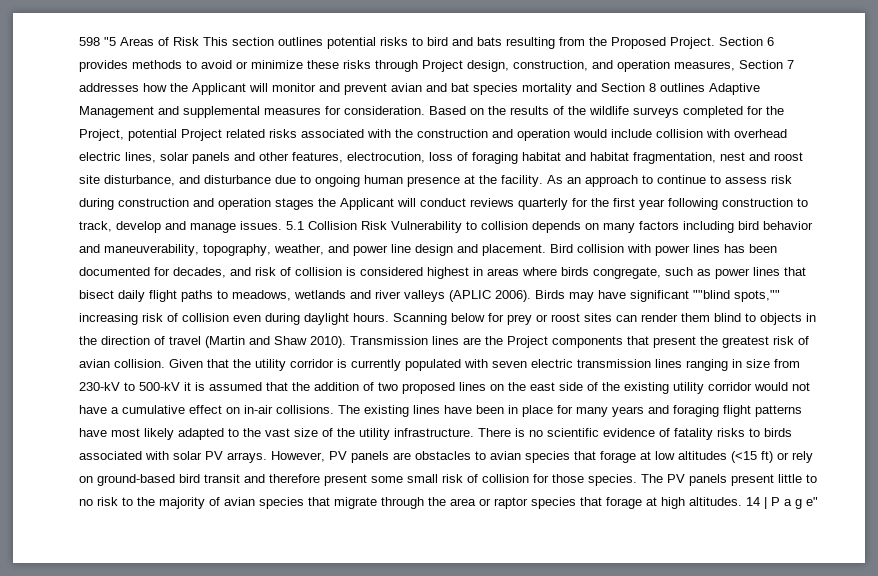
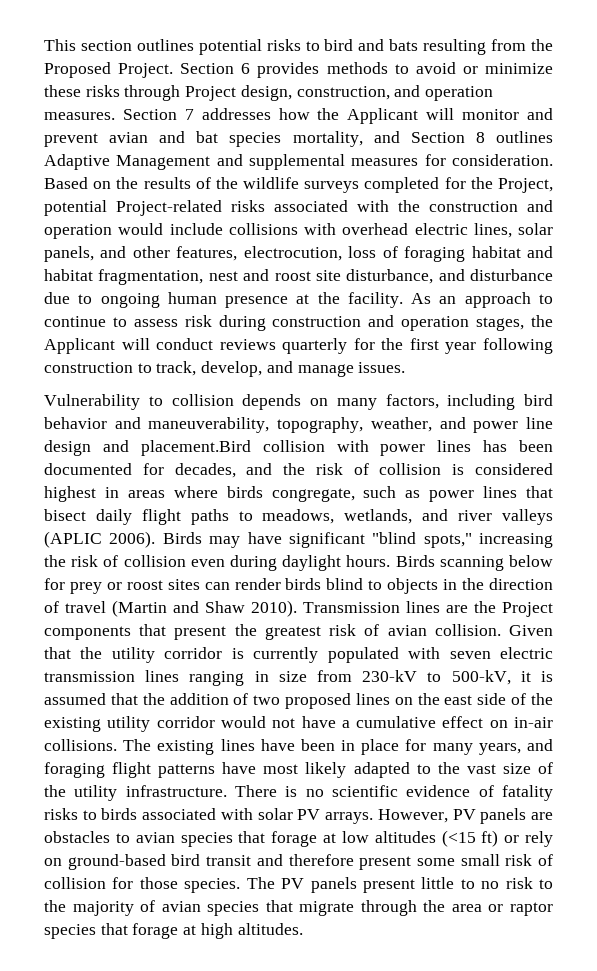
- 598 "5 Areas of Risk This section outlines potential risks to bird and bats resulting from the Proposed Project.
+ This section outlines potential risks to bird and bats resulting from the Proposed Project.
- Section 6 provides methods to avoid or minimize these risks through Project design, construction, and operation measures, Section 7 addresses how the Applicant will monitor and prevent avian and bat species mortality and Section 8 outlines Adaptive Management and supplemental measures for consideration.
+ Section 6 provides methods to avoid or minimize these risks through Project design, construction, and operation measures. Section 7 addresses how the Applicant will monitor and prevent avian and bat species mortality, and Section 8 outlines Adaptive Management and supplemental measures for consideration.
- Based on the results of the wildlife surveys completed for the Project, potential Project related risks associated with the construction and operation would include collision with overhead electric lines, solar panels and other features, electrocution, loss of foraging habitat and habitat fragmentation, nest and roost site disturbance, and disturbance due to ongoing human presence at the facility.
+ Based on the results of the wildlife surveys completed for the Project, potential Project-related risks associated with the construction and operation would include collisions with overhead electric lines, solar panels, and other features, electrocution, loss of foraging habitat and habitat fragmentation, nest and roost site disturbance, and disturbance due to ongoing human presence at the facility.
- As an approach to continue to assess risk during construction and operation stages the Applicant will conduct reviews quarterly for the first year following construction to track, develop and manage issues. 5.1 Collision Risk Vulnerability to collision depends on many factors including bird behavior and maneuverability, topography, weather, and power line design and placement. Bird collision with power lines has been documented for decades, and risk of collision is considered highest in areas where birds congregate, such as power lines that bisect daily flight paths to meadows, wetlands and river valleys (APLIC 2006).
+ As an approach to continue to assess risk during construction and operation stages, the Applicant will conduct reviews quarterly for the first year following construction to track, develop, and manage issues.
+ Vulnerability to collision depends on many factors, including bird behavior and maneuverability, topography, weather, and power line design and placement.Bird collision with power lines has been documented for decades, and the risk of collision is considered highest in areas where birds congregate, such as power lines that bisect daily flight paths to meadows, wetlands, and river valleys (APLIC 2006).
- Birds may have significant ""blind spots,"" increasing risk of collision even during daylight hours.
+ Birds may have significant "blind spots," increasing the risk of collision even during daylight hours.
- Scanning below for prey or roost sites can render them blind to objects in the direction of travel (Martin and Shaw 2010).
+ Birds scanning below for prey or roost sites can render birds blind to objects in the direction of travel (Martin and Shaw 2010).
- Given that the utility corridor is currently populated with seven electric transmission lines ranging in size from 230-kV to 500-kV it is assumed that the addition of two proposed lines on the east side of the existing utility corridor would not have a cumulative effect on in-air collisions.
+ Given that the utility corridor is currently populated with seven electric transmission lines ranging in size from 230-kV to 500-kV, it is assumed that the addition of two proposed lines on the east side of the existing utility corridor would not have a cumulative effect on in-air collisions.
- The existing lines have been in place for many years and foraging flight patterns have most likely adapted to the vast size of the utility infrastructure.
+ The existing lines have been in place for many years, and foraging flight patterns have most likely adapted to the vast size of the utility infrastructure.
- 14 | P a g e"

